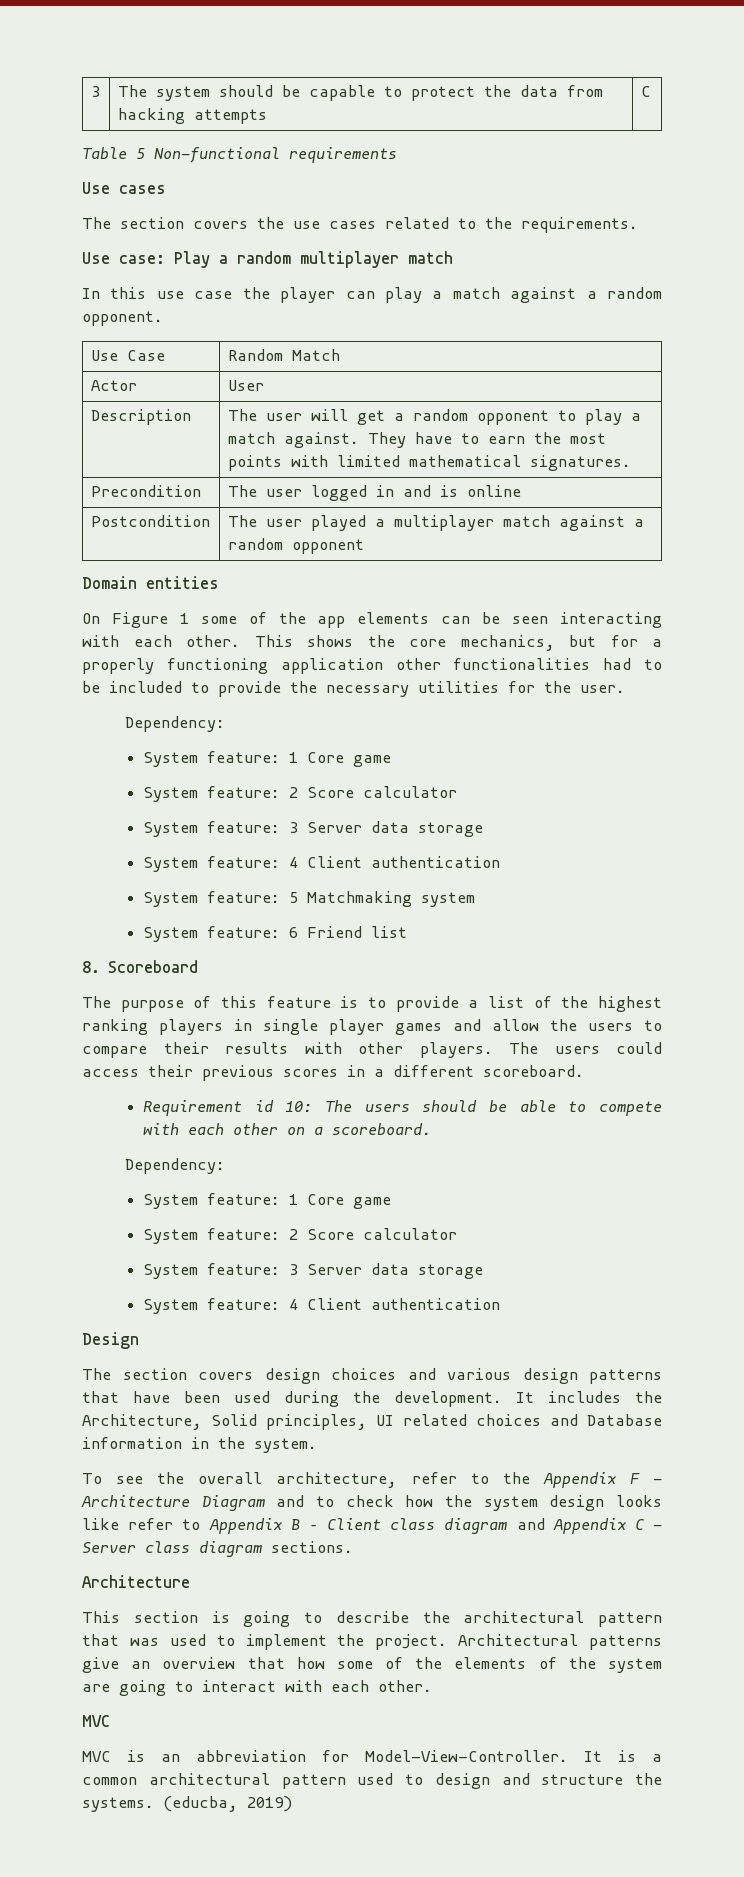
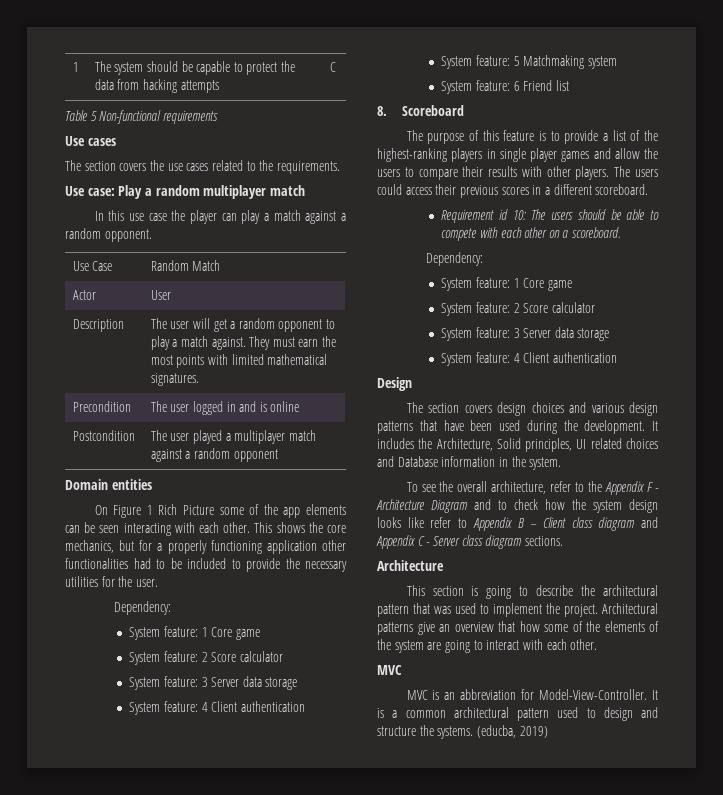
- 3 | The system should be capable to protect the data from hacking attempts | C
+ 1 | The system should be capable to protect the data from hacking attempts | C
- Description | The user will get a random opponent to play a match against. They have to earn the most points with limited mathematical signatures.
+ Description | The user will get a random opponent to play a match against. They must earn the most points with limited mathematical signatures.
- On Figure 1 some of the app elements can be seen interacting with each other.
+ On Figure 1 Rich Picture some of the app elements can be seen interacting with each other.
- The purpose of this feature is to provide a list of the highest ranking players in single player games and allow the users to compare their results with other players.
+ The purpose of this feature is to provide a list of the highest-ranking players in single player games and allow the users to compare their results with other players.

